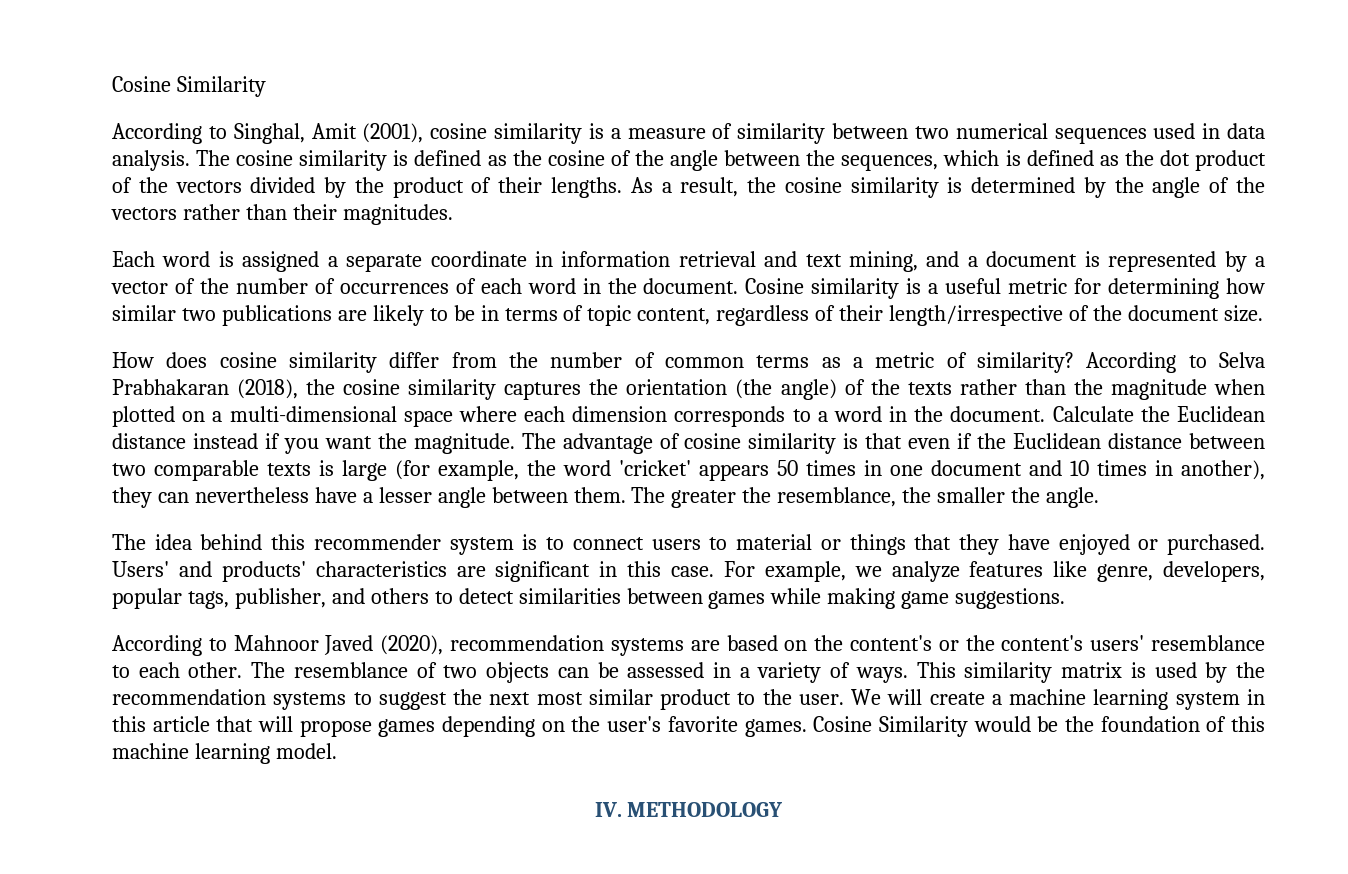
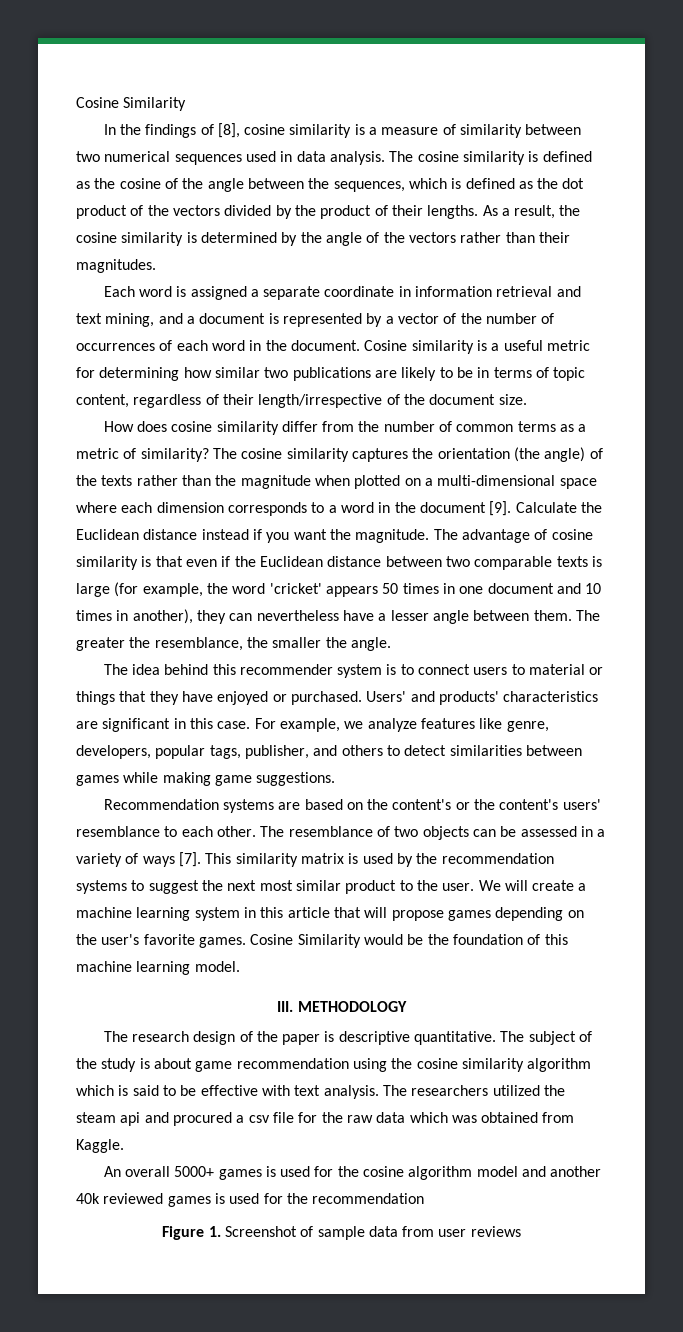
- According to Singhal, Amit (2001), cosine similarity is a measure of similarity between two numerical sequences used in data analysis.
+ In the findings of [8], cosine similarity is a measure of similarity between two numerical sequences used in data analysis.
- According to Selva Prabhakaran (2018), the cosine similarity captures the orientation (the angle) of the texts rather than the magnitude when plotted on a multi-dimensional space where each dimension corresponds to a word in the document.
+ The cosine similarity captures the orientation (the angle) of the texts rather than the magnitude when plotted on a multi-dimensional space where each dimension corresponds to a word in the document [9].
- According to Mahnoor Javed (2020), recommendation systems are based on the content's or the content's users' resemblance to each other.
+ Recommendation systems are based on the content's or the content's users' resemblance to each other.
- The resemblance of two objects can be assessed in a variety of ways.
+ The resemblance of two objects can be assessed in a variety of ways [7].
- IV. METHODOLOGY
+ III. METHODOLOGY
+ The research design of the paper is descriptive quantitative. The subject of the study is about game recommendation using the cosine similarity algorithm which is said to be effective with text analysis. The researchers utilized the steam api and procured a csv file for the raw data which was obtained from Kaggle.
+ An overall 5000+ games is used for the cosine algorithm model and another 40k reviewed games is used for the recommendation
+ Figure 1. Screenshot of sample data from user reviews

